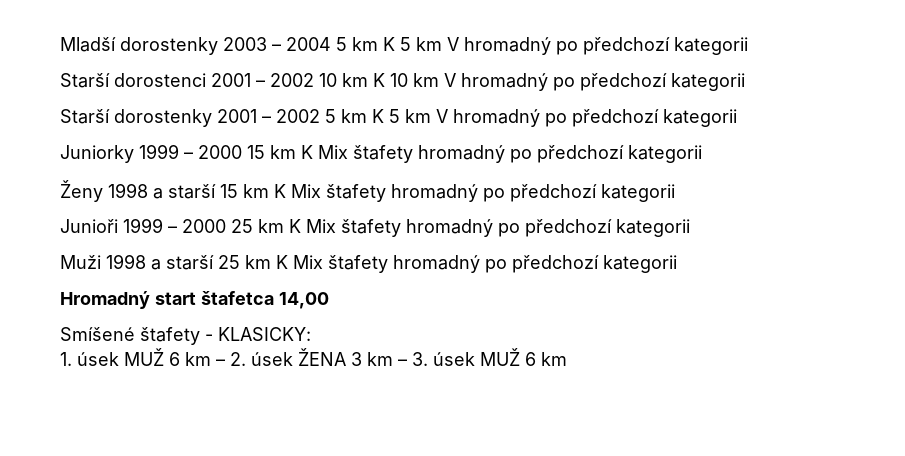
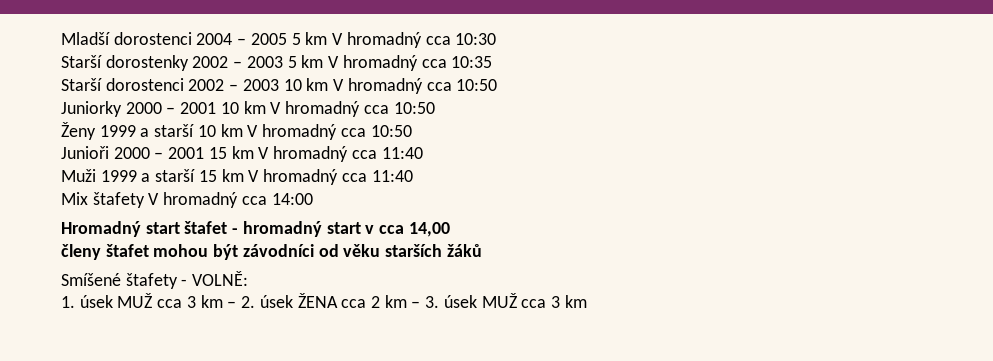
- Mladší dorostenky 2003 – 2004 5 km K 5 km V hromadný po předchozí kategorii
- Starší dorostenci 2001 – 2002 10 km K 10 km V hromadný po předchozí kategorii
- Starší dorostenky 2001 – 2002 5 km K 5 km V hromadný po předchozí kategorii
- Juniorky 1999 – 2000 15 km K Mix štafety hromadný po předchozí kategorii
- Ženy 1998 a starší 15 km K Mix štafety hromadný po předchozí kategorii
- Junioři 1999 – 2000 25 km K Mix štafety hromadný po předchozí kategorii
- Muži 1998 a starší 25 km K Mix štafety hromadný po předchozí kategorii
- Hromadný start štafetca 14,00
+ Mladší dorostenci 2004 – 2005 5 km V hromadný cca 10:30
+ Starší dorostenky 2002 – 2003 5 km V hromadný cca 10:35
+ Starší dorostenci 2002 – 2003 10 km V hromadný cca 10:50
+ Juniorky 2000 – 2001 10 km V hromadný cca 10:50
+ Ženy 1999 a starší 10 km V hromadný cca 10:50
+ Junioři 2000 – 2001 15 km V hromadný cca 11:40
+ Muži 1999 a starší 15 km V hromadný cca 11:40
+ Mix štafety V hromadný cca 14:00
+ Hromadný start štafet - hromadný start v cca 14,00
+ členy štafet mohou být závodníci od věku starších žáků
- Smíšené štafety - KLASICKY:
+ Smíšené štafety - VOLNĚ:
- 1. úsek MUŽ 6 km – 2. úsek ŽENA 3 km – 3. úsek MUŽ 6 km
+ 1. úsek MUŽ cca 3 km – 2. úsek ŽENA cca 2 km – 3. úsek MUŽ cca 3 km

